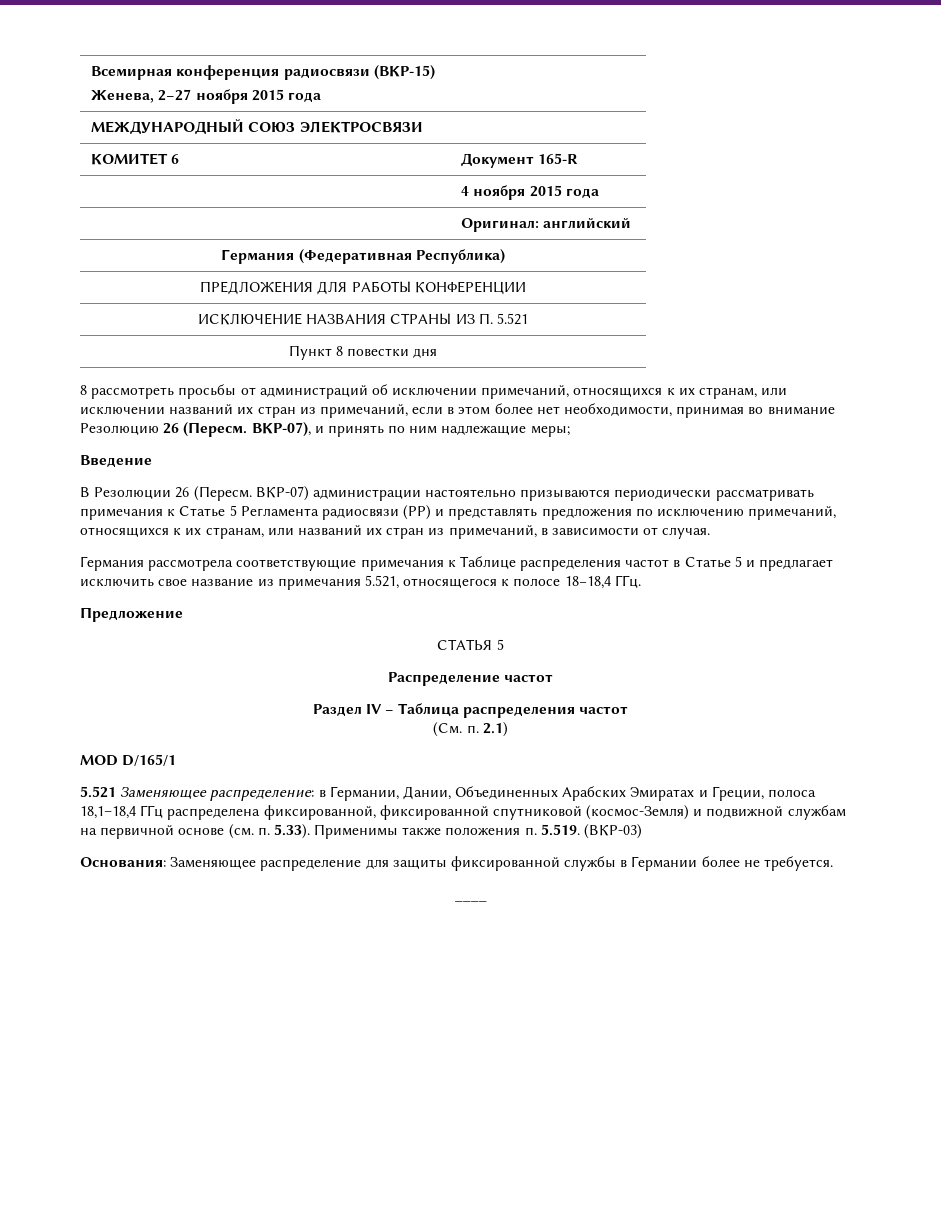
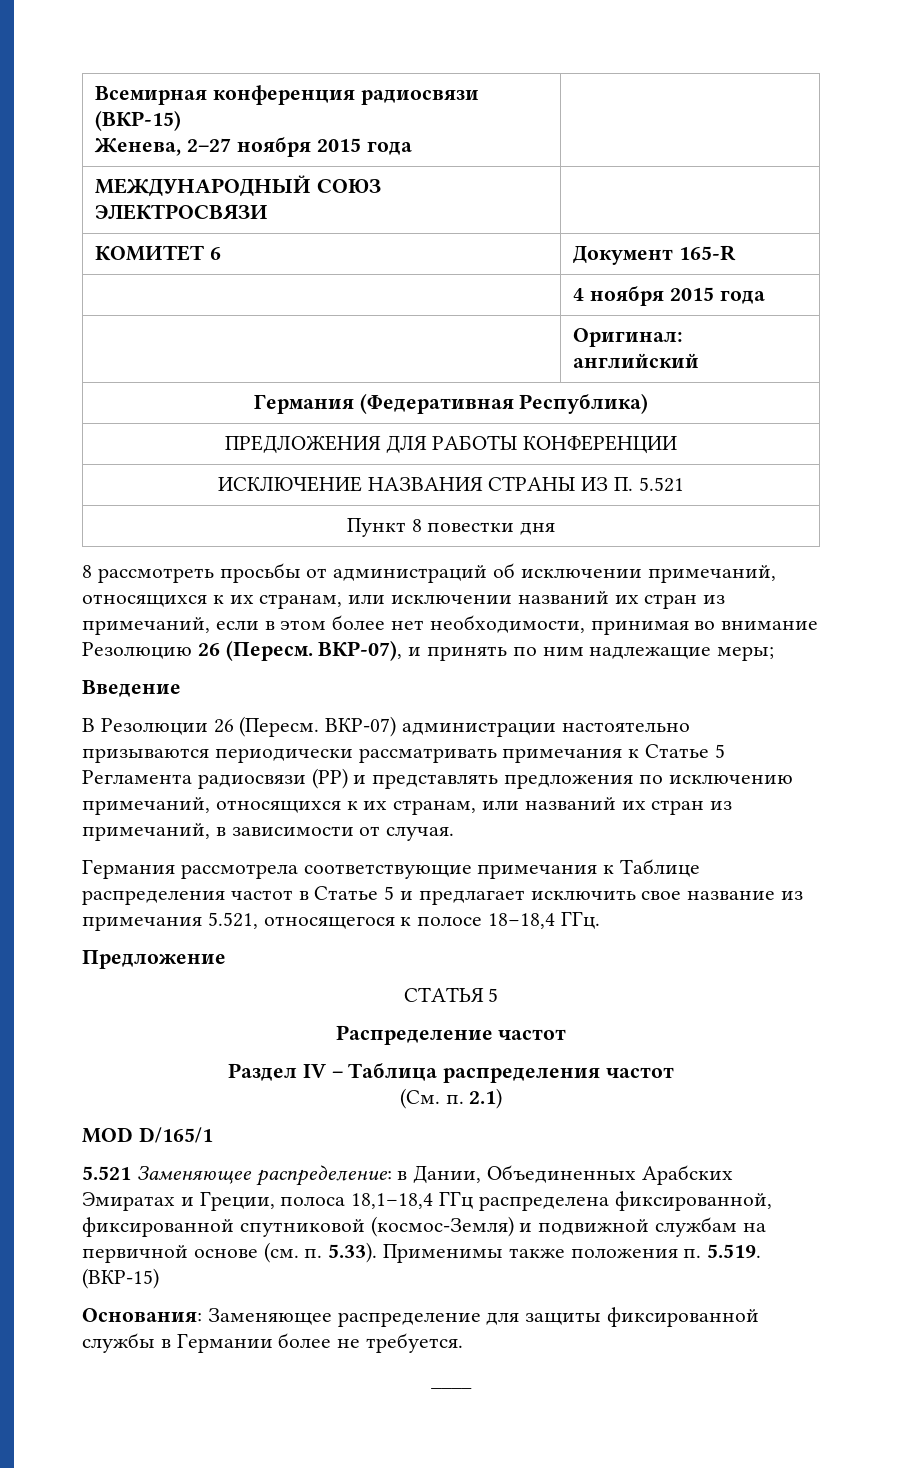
- 5.521 Заменяющее распределение: в Германии, Дании, Объединенных Арабских Эмиратах и Греции, полоса 18,1–18,4 ГГц распределена фиксированной, фиксированной спутниковой (космос-Земля) и подвижной службам на первичной основе (см. п. 5.33). Применимы также положения п. 5.519. (ВКР-03)
+ 5.521 Заменяющее распределение: в Дании, Объединенных Арабских Эмиратах и Греции, полоса 18,1–18,4 ГГц распределена фиксированной, фиксированной спутниковой (космос-Земля) и подвижной службам на первичной основе (см. п. 5.33). Применимы также положения п. 5.519. (ВКР-15)

